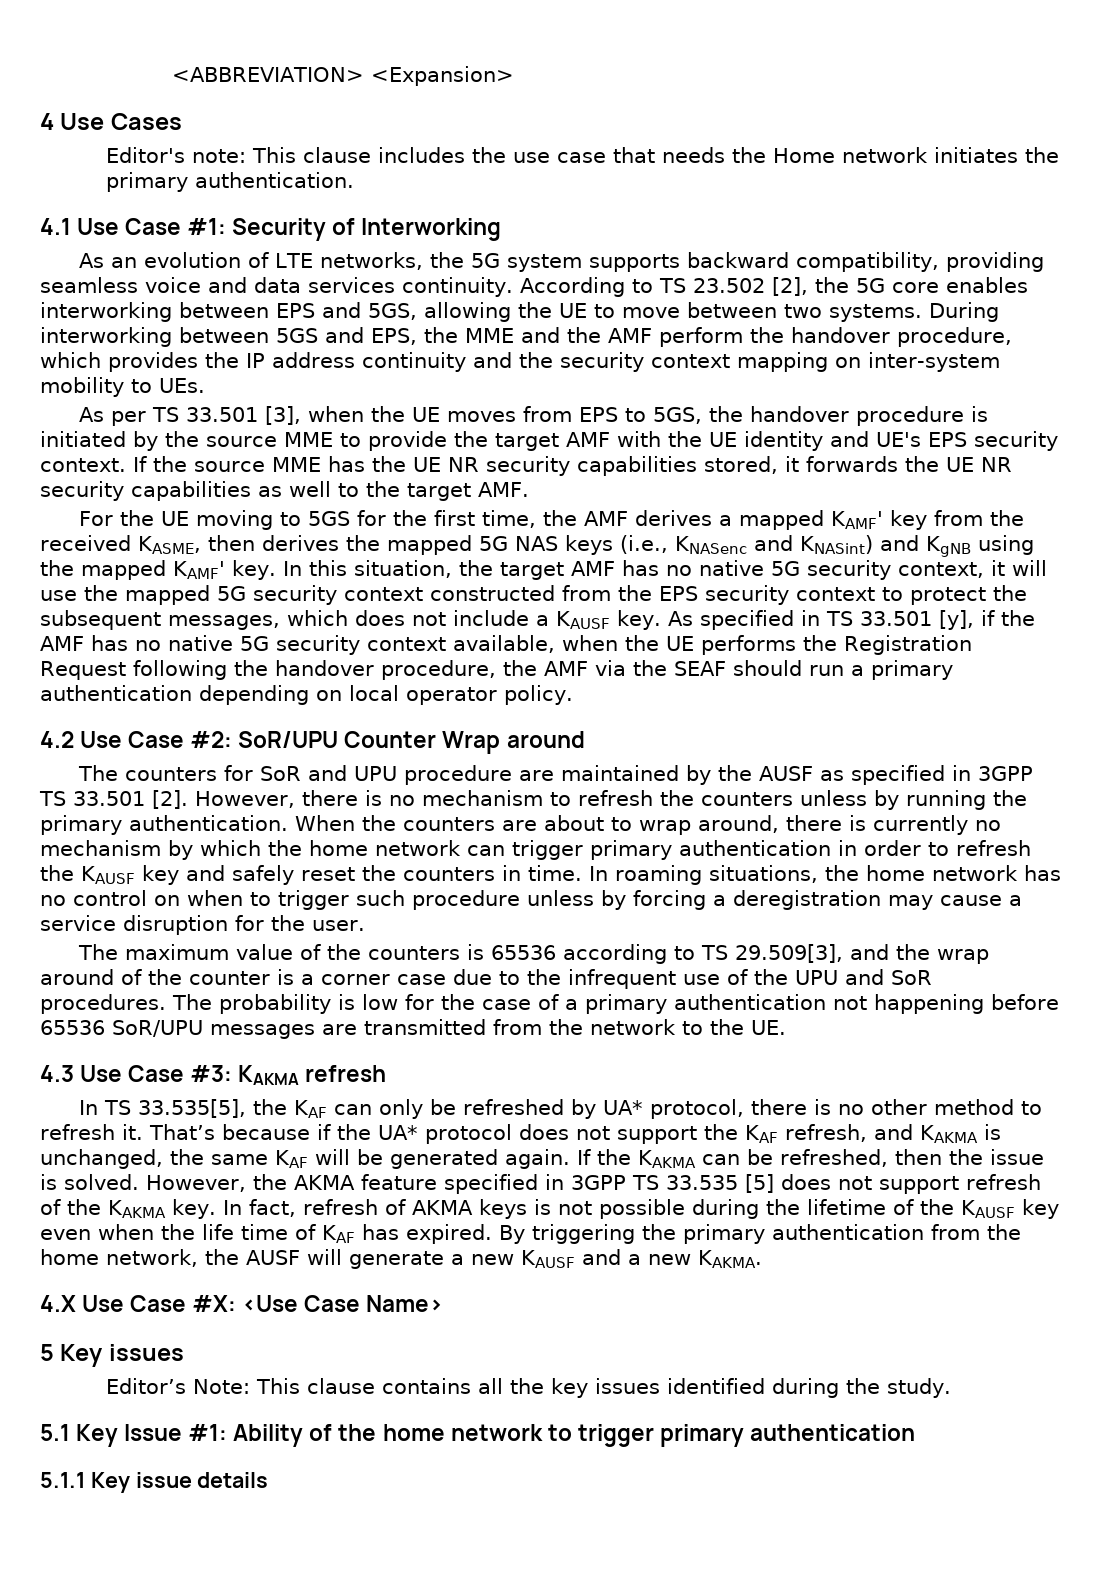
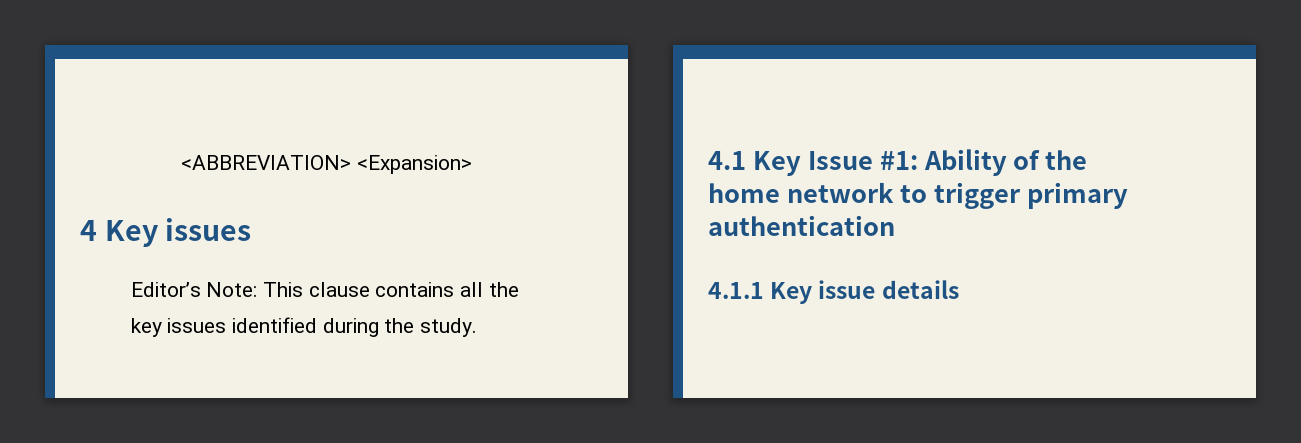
- 4 Use Cases
- Editor's note: This clause includes the use case that needs the Home network initiates the primary authentication.
- 4.1 Use Case #1: Security of Interworking
- As an evolution of LTE networks, the 5G system supports backward compatibility, providing seamless voice and data services continuity. According to TS 23.502 [2], the 5G core enables interworking between EPS and 5GS, allowing the UE to move between two systems. During interworking between 5GS and EPS, the MME and the AMF perform the handover procedure, which provides the IP address continuity and the security context mapping on inter-system mobility to UEs.
- As per TS 33.501 [3], when the UE moves from EPS to 5GS, the handover procedure is initiated by the source MME to provide the target AMF with the UE identity and UE's EPS security context. If the source MME has the UE NR security capabilities stored, it forwards the UE NR security capabilities as well to the target AMF.
- For the UE moving to 5GS for the first time, the AMF derives a mapped KAMF' key from the received KASME, then derives the mapped 5G NAS keys (i.e., KNASenc and KNASint) and KgNB using the mapped KAMF' key. In this situation, the target AMF has no native 5G security context, it will use the mapped 5G security context constructed from the EPS security context to protect the subsequent messages, which does not include a KAUSF key. As specified in TS 33.501 [y], if the AMF has no native 5G security context available, when the UE performs the Registration Request following the handover procedure, the AMF via the SEAF should run a primary authentication depending on local operator policy.
- 4.2 Use Case #2: SoR/UPU Counter Wrap around
- The counters for SoR and UPU procedure are maintained by the AUSF as specified in 3GPP TS 33.501 [2]. However, there is no mechanism to refresh the counters unless by running the primary authentication. When the counters are about to wrap around, there is currently no mechanism by which the home network can trigger primary authentication in order to refresh the KAUSF key and safely reset the counters in time. In roaming situations, the home network has no control on when to trigger such procedure unless by forcing a deregistration may cause a service disruption for the user.
- The maximum value of the counters is 65536 according to TS 29.509[3], and the wrap around of the counter is a corner case due to the infrequent use of the UPU and SoR procedures. The probability is low for the case of a primary authentication not happening before 65536 SoR/UPU messages are transmitted from the network to the UE.
- 4.3 Use Case #3: KAKMA refresh
- In TS 33.535[5], the KAF can only be refreshed by UA* protocol, there is no other method to refresh it. That’s because if the UA* protocol does not support the KAF refresh, and KAKMA is unchanged, the same KAF will be generated again. If the KAKMA can be refreshed, then the issue is solved. However, the AKMA feature specified in 3GPP TS 33.535 [5] does not support refresh of the KAKMA key. In fact, refresh of AKMA keys is not possible during the lifetime of the KAUSF key even when the life time of KAF has expired. By triggering the primary authentication from the home network, the AUSF will generate a new KAUSF and a new KAKMA.
- 4.X Use Case #X: <Use Case Name>
- 5 Key issues
+ 4 Key issues
- 5.1 Key Issue #1: Ability of the home network to trigger primary authentication
+ 4.1 Key Issue #1: Ability of the home network to trigger primary authentication
- 5.1.1 Key issue details
+ 4.1.1 Key issue details

